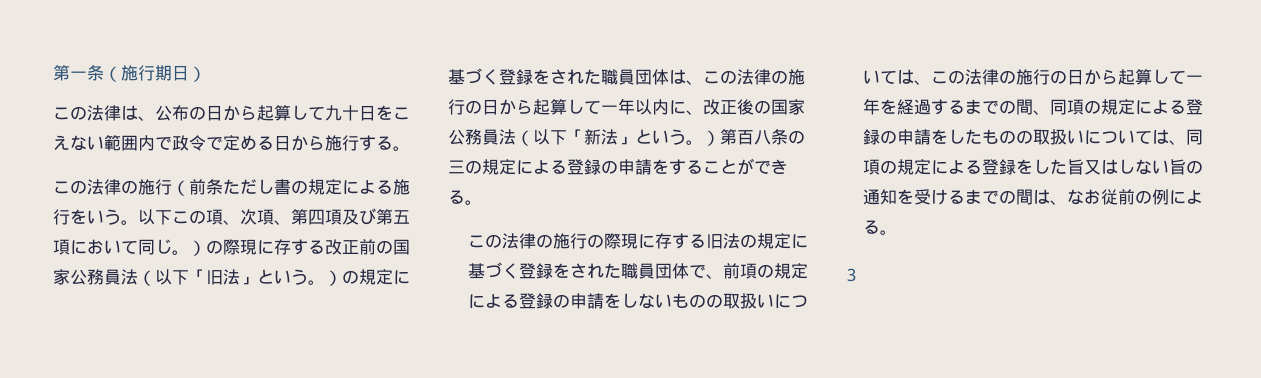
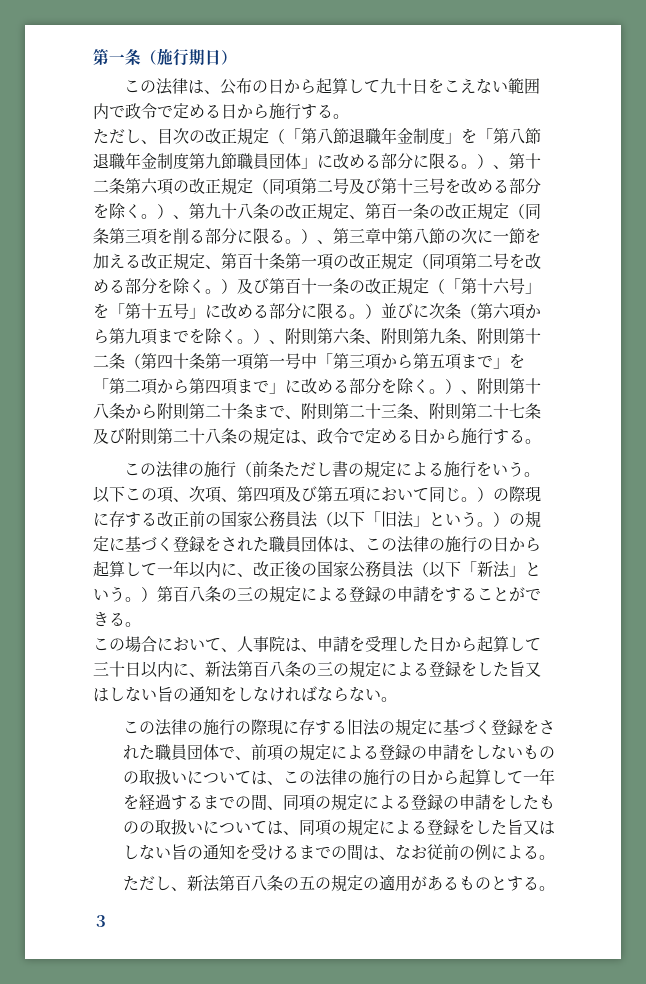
+ ただし、目次の改正規定（「第八節退職年金制度」を「第八節退職年金制度第九節職員団体」に改める部分に限る。）、第十二条第六項の改正規定（同項第二号及び第十三号を改める部分を除く。）、第九十八条の改正規定、第百一条の改正規定（同条第三項を削る部分に限る。）、第三章中第八節の次に一節を加える改正規定、第百十条第一項の改正規定（同項第二号を改める部分を除く。）及び第百十一条の改正規定（「第十六号」を「第十五号」に改める部分に限る。）並びに次条（第六項から第九項までを除く。）、附則第六条、附則第九条、附則第十二条（第四十条第一項第一号中「第三項から第五項まで」を「第二項から第四項まで」に改める部分を除く。）、附則第十八条から附則第二十条まで、附則第二十三条、附則第二十七条及び附則第二十八条の規定は、政令で定める日から施行する。
+ この場合において、人事院は、申請を受理した日から起算して三十日以内に、新法第百八条の三の規定による登録をした旨又はしない旨の通知をしなければならない。
+ ただし、新法第百八条の五の規定の適用があるものとする。

